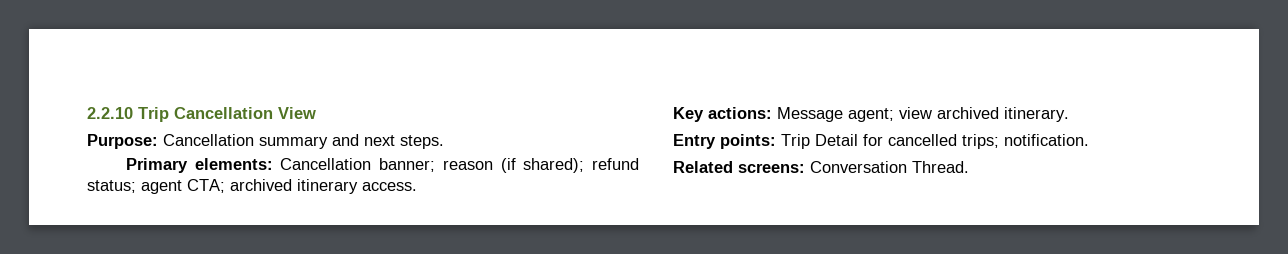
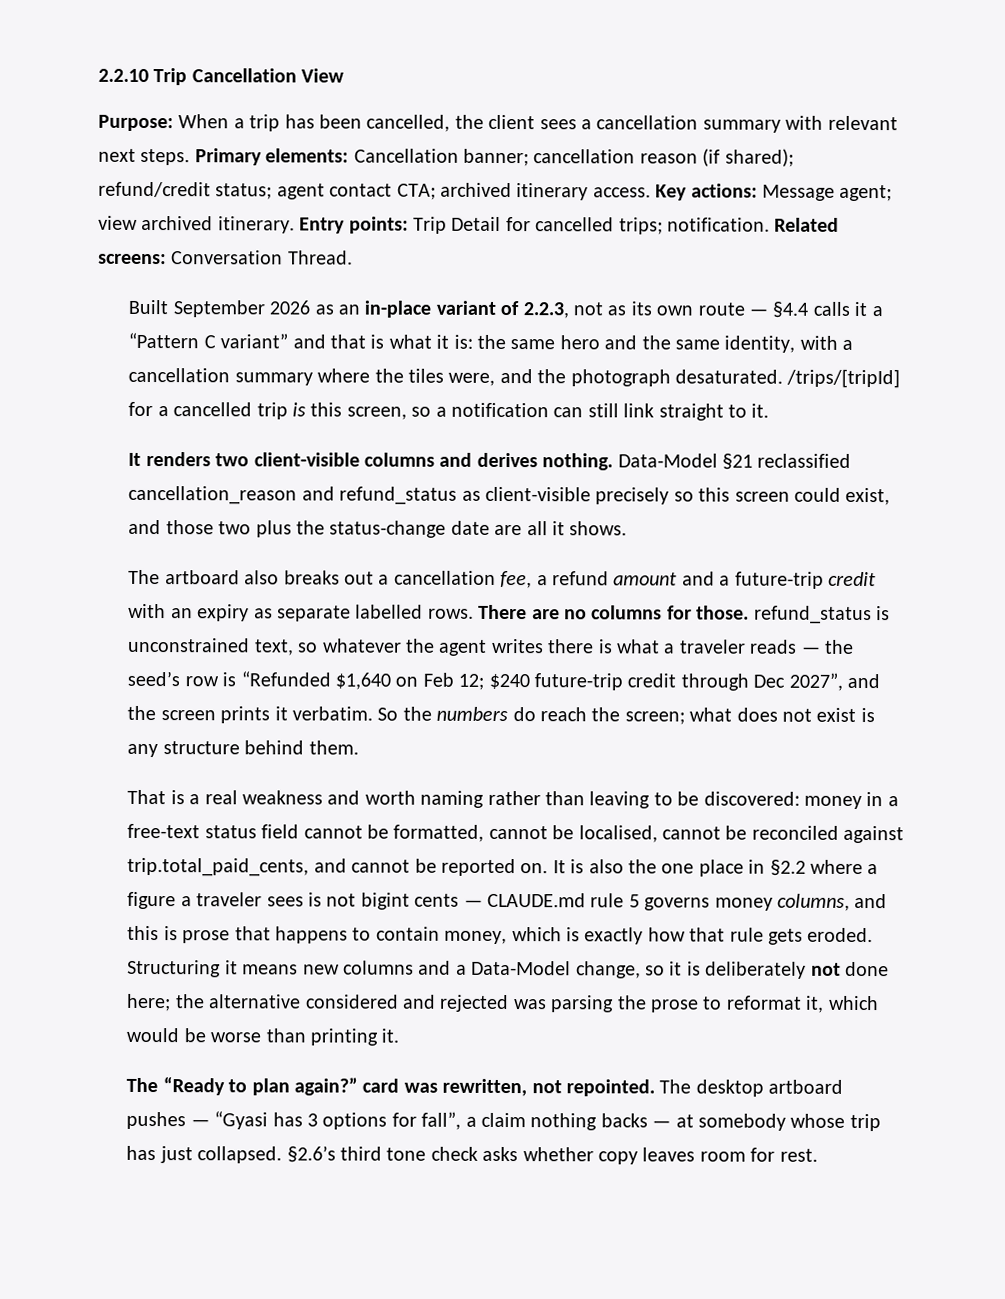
- Purpose: Cancellation summary and next steps.
- Primary elements: Cancellation banner; reason (if shared); refund status; agent CTA; archived itinerary access.
- Key actions: Message agent; view archived itinerary.
- Entry points: Trip Detail for cancelled trips; notification.
- Related screens: Conversation Thread.
+ Purpose: When a trip has been cancelled, the client sees a cancellation summary with relevant next steps. Primary elements: Cancellation banner; cancellation reason (if shared); refund/credit status; agent contact CTA; archived itinerary access. Key actions: Message agent; view archived itinerary. Entry points: Trip Detail for cancelled trips; notification. Related screens: Conversation Thread.
+ Built September 2026 as an in-place variant of 2.2.3, not as its own route — §4.4 calls it a “Pattern C variant” and that is what it is: the same hero and the same identity, with a cancellation summary where the tiles were, and the photograph desaturated. /trips/[tripId] for a cancelled trip is this screen, so a notification can still link straight to it.
+ It renders two client-visible columns and derives nothing. Data-Model §21 reclassified cancellation_reason and refund_status as client-visible precisely so this screen could exist, and those two plus the status-change date are all it shows.
+ The artboard also breaks out a cancellation fee, a refund amount and a future-trip credit with an expiry as separate labelled rows. There are no columns for those. refund_status is unconstrained text, so whatever the agent writes there is what a traveler reads — the seed’s row is “Refunded $1,640 on Feb 12; $240 future-trip credit through Dec 2027”, and the screen prints it verbatim. So the numbers do reach the screen; what does not exist is any structure behind them.
+ That is a real weakness and worth naming rather than leaving to be discovered: money in a free-text status field cannot be formatted, cannot be localised, cannot be reconciled against trip.total_paid_cents, and cannot be reported on. It is also the one place in §2.2 where a figure a traveler sees is not bigint cents — CLAUDE.md rule 5 governs money columns, and this is prose that happens to contain money, which is exactly how that rule gets eroded. Structuring it means new columns and a Data-Model change, so it is deliberately not done here; the alternative considered and rejected was parsing the prose to reformat it, which would be worse than printing it.
+ The “Ready to plan again?” card was rewritten, not repointed. The desktop artboard pushes — “Gyasi has 3 options for fall”, a claim nothing backs — at somebody whose trip has just collapsed. §2.6’s third tone check asks whether copy leaves room for rest.

